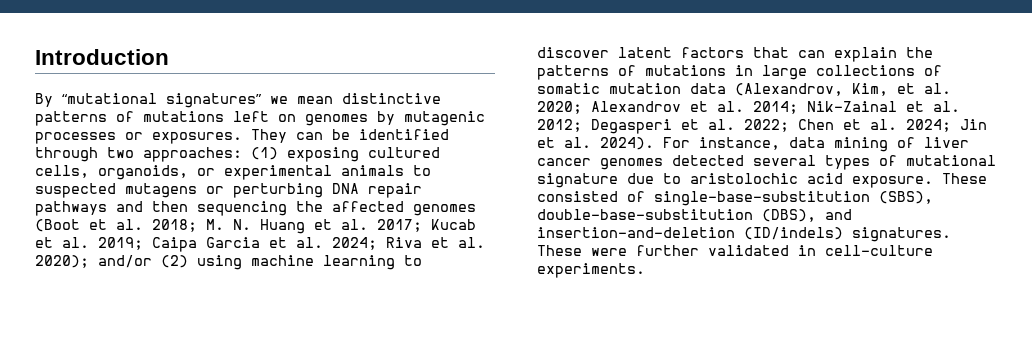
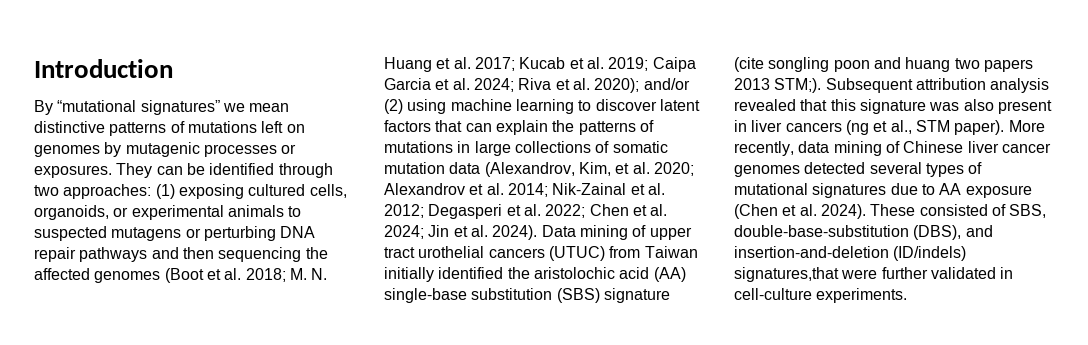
- For instance, data mining of liver cancer genomes detected several types of mutational signature due to aristolochic acid exposure.
+ Data mining of upper tract urothelial cancers (UTUC) from Taiwan initially identified the aristolochic acid (AA) single-base substitution (SBS) signature (cite songling poon and huang two papers 2013 STM;). Subsequent attribution analysis revealed that this signature was also present in liver cancers (ng et al., STM paper). More recently, data mining of Chinese liver cancer genomes detected several types of mutational signatures due to AA exposure (Chen et al. 2024).
- These consisted of single-base-substitution (SBS), double-base-substitution (DBS), and insertion-and-deletion (ID/indels) signatures. These were further validated in cell-culture experiments.
+ These consisted of SBS, double-base-substitution (DBS), and insertion-and-deletion (ID/indels) signatures,that were further validated in cell-culture experiments.

